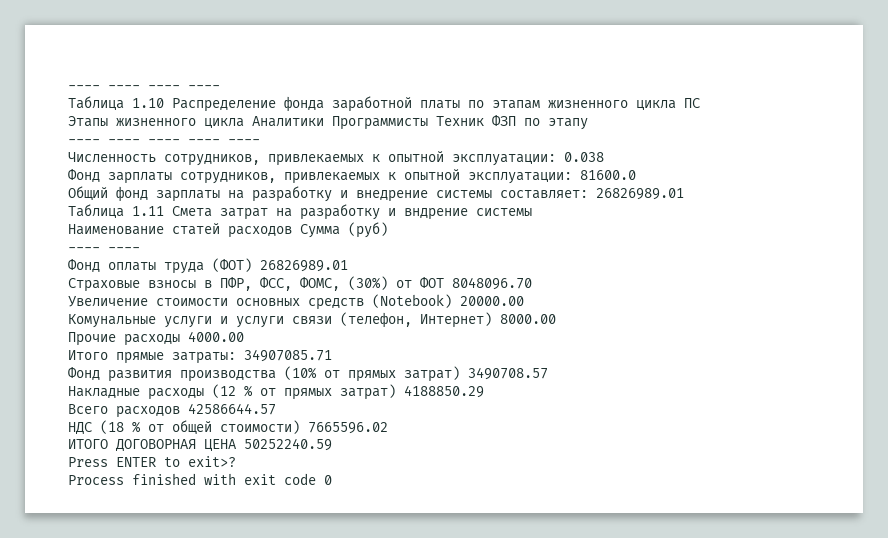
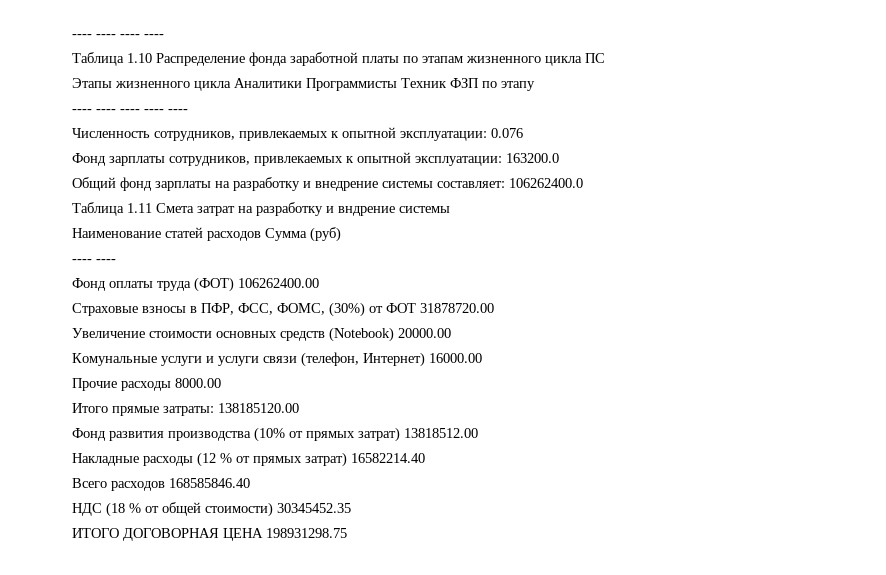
- Численность сотрудников, привлекаемых к опытной эксплуатации: 0.038
+ Численность сотрудников, привлекаемых к опытной эксплуатации: 0.076
- Фонд зарплаты сотрудников, привлекаемых к опытной эксплуатации: 81600.0
+ Фонд зарплаты сотрудников, привлекаемых к опытной эксплуатации: 163200.0
- Общий фонд зарплаты на разработку и внедрение системы составляет: 26826989.01
+ Общий фонд зарплаты на разработку и внедрение системы составляет: 106262400.0
- Фонд оплаты труда (ФОТ) 26826989.01
+ Фонд оплаты труда (ФОТ) 106262400.00
- Страховые взносы в ПФР, ФСС, ФОМС, (30%) от ФОТ 8048096.70
+ Страховые взносы в ПФР, ФСС, ФОМС, (30%) от ФОТ 31878720.00
- Комунальные услуги и услуги связи (телефон, Интернет) 8000.00
+ Комунальные услуги и услуги связи (телефон, Интернет) 16000.00
- Прочие расходы 4000.00
+ Прочие расходы 8000.00
- Итого прямые затраты: 34907085.71
+ Итого прямые затраты: 138185120.00
- Фонд развития производства (10% от прямых затрат) 3490708.57
+ Фонд развития производства (10% от прямых затрат) 13818512.00
- Накладные расходы (12 % от прямых затрат) 4188850.29
+ Накладные расходы (12 % от прямых затрат) 16582214.40
- Всего расходов 42586644.57
+ Всего расходов 168585846.40
- НДС (18 % от общей стоимости) 7665596.02
+ НДС (18 % от общей стоимости) 30345452.35
- ИТОГО ДОГОВОРНАЯ ЦЕНА 50252240.59
- Press ENTER to exit>?
- Process finished with exit code 0
+ ИТОГО ДОГОВОРНАЯ ЦЕНА 198931298.75

